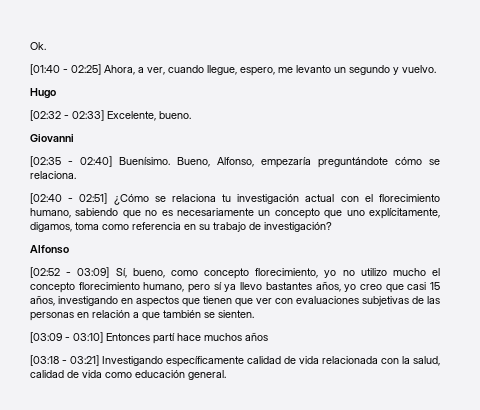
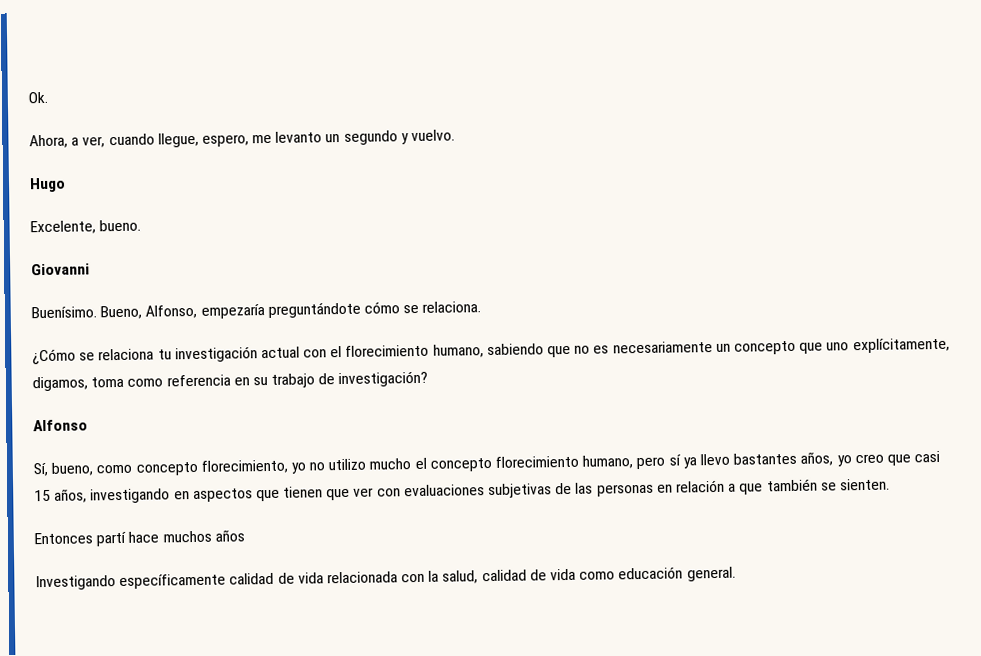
- [01:40 - 02:25] Ahora, a ver, cuando llegue, espero, me levanto un segundo y vuelvo.
+ Ahora, a ver, cuando llegue, espero, me levanto un segundo y vuelvo.
- [02:32 - 02:33] Excelente, bueno.
+ Excelente, bueno.
- [02:35 - 02:40] Buenísimo.
+ Buenísimo.
- [02:40 - 02:51] ¿Cómo se relaciona tu investigación actual con el florecimiento humano, sabiendo que no es necesariamente un concepto que uno explícitamente, digamos, toma como referencia en su trabajo de investigación?
+ ¿Cómo se relaciona tu investigación actual con el florecimiento humano, sabiendo que no es necesariamente un concepto que uno explícitamente, digamos, toma como referencia en su trabajo de investigación?
- [02:52 - 03:09] Sí, bueno, como concepto florecimiento, yo no utilizo mucho el concepto florecimiento humano, pero sí ya llevo bastantes años, yo creo que casi 15 años, investigando en aspectos que tienen que ver con evaluaciones subjetivas de las personas en relación a que también se sienten.
+ Sí, bueno, como concepto florecimiento, yo no utilizo mucho el concepto florecimiento humano, pero sí ya llevo bastantes años, yo creo que casi 15 años, investigando en aspectos que tienen que ver con evaluaciones subjetivas de las personas en relación a que también se sienten.
- [03:09 - 03:10] Entonces partí hace muchos años
+ Entonces partí hace muchos años
- [03:18 - 03:21] Investigando específicamente calidad de vida relacionada con la salud, calidad de vida como educación general.
+ Investigando específicamente calidad de vida relacionada con la salud, calidad de vida como educación general.

